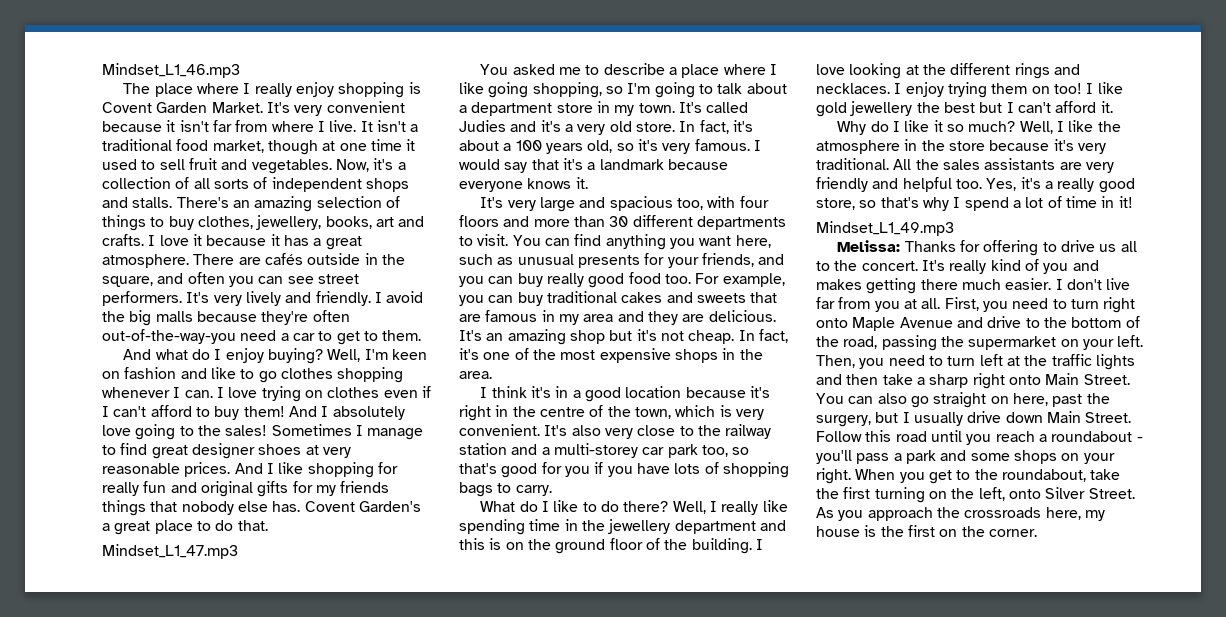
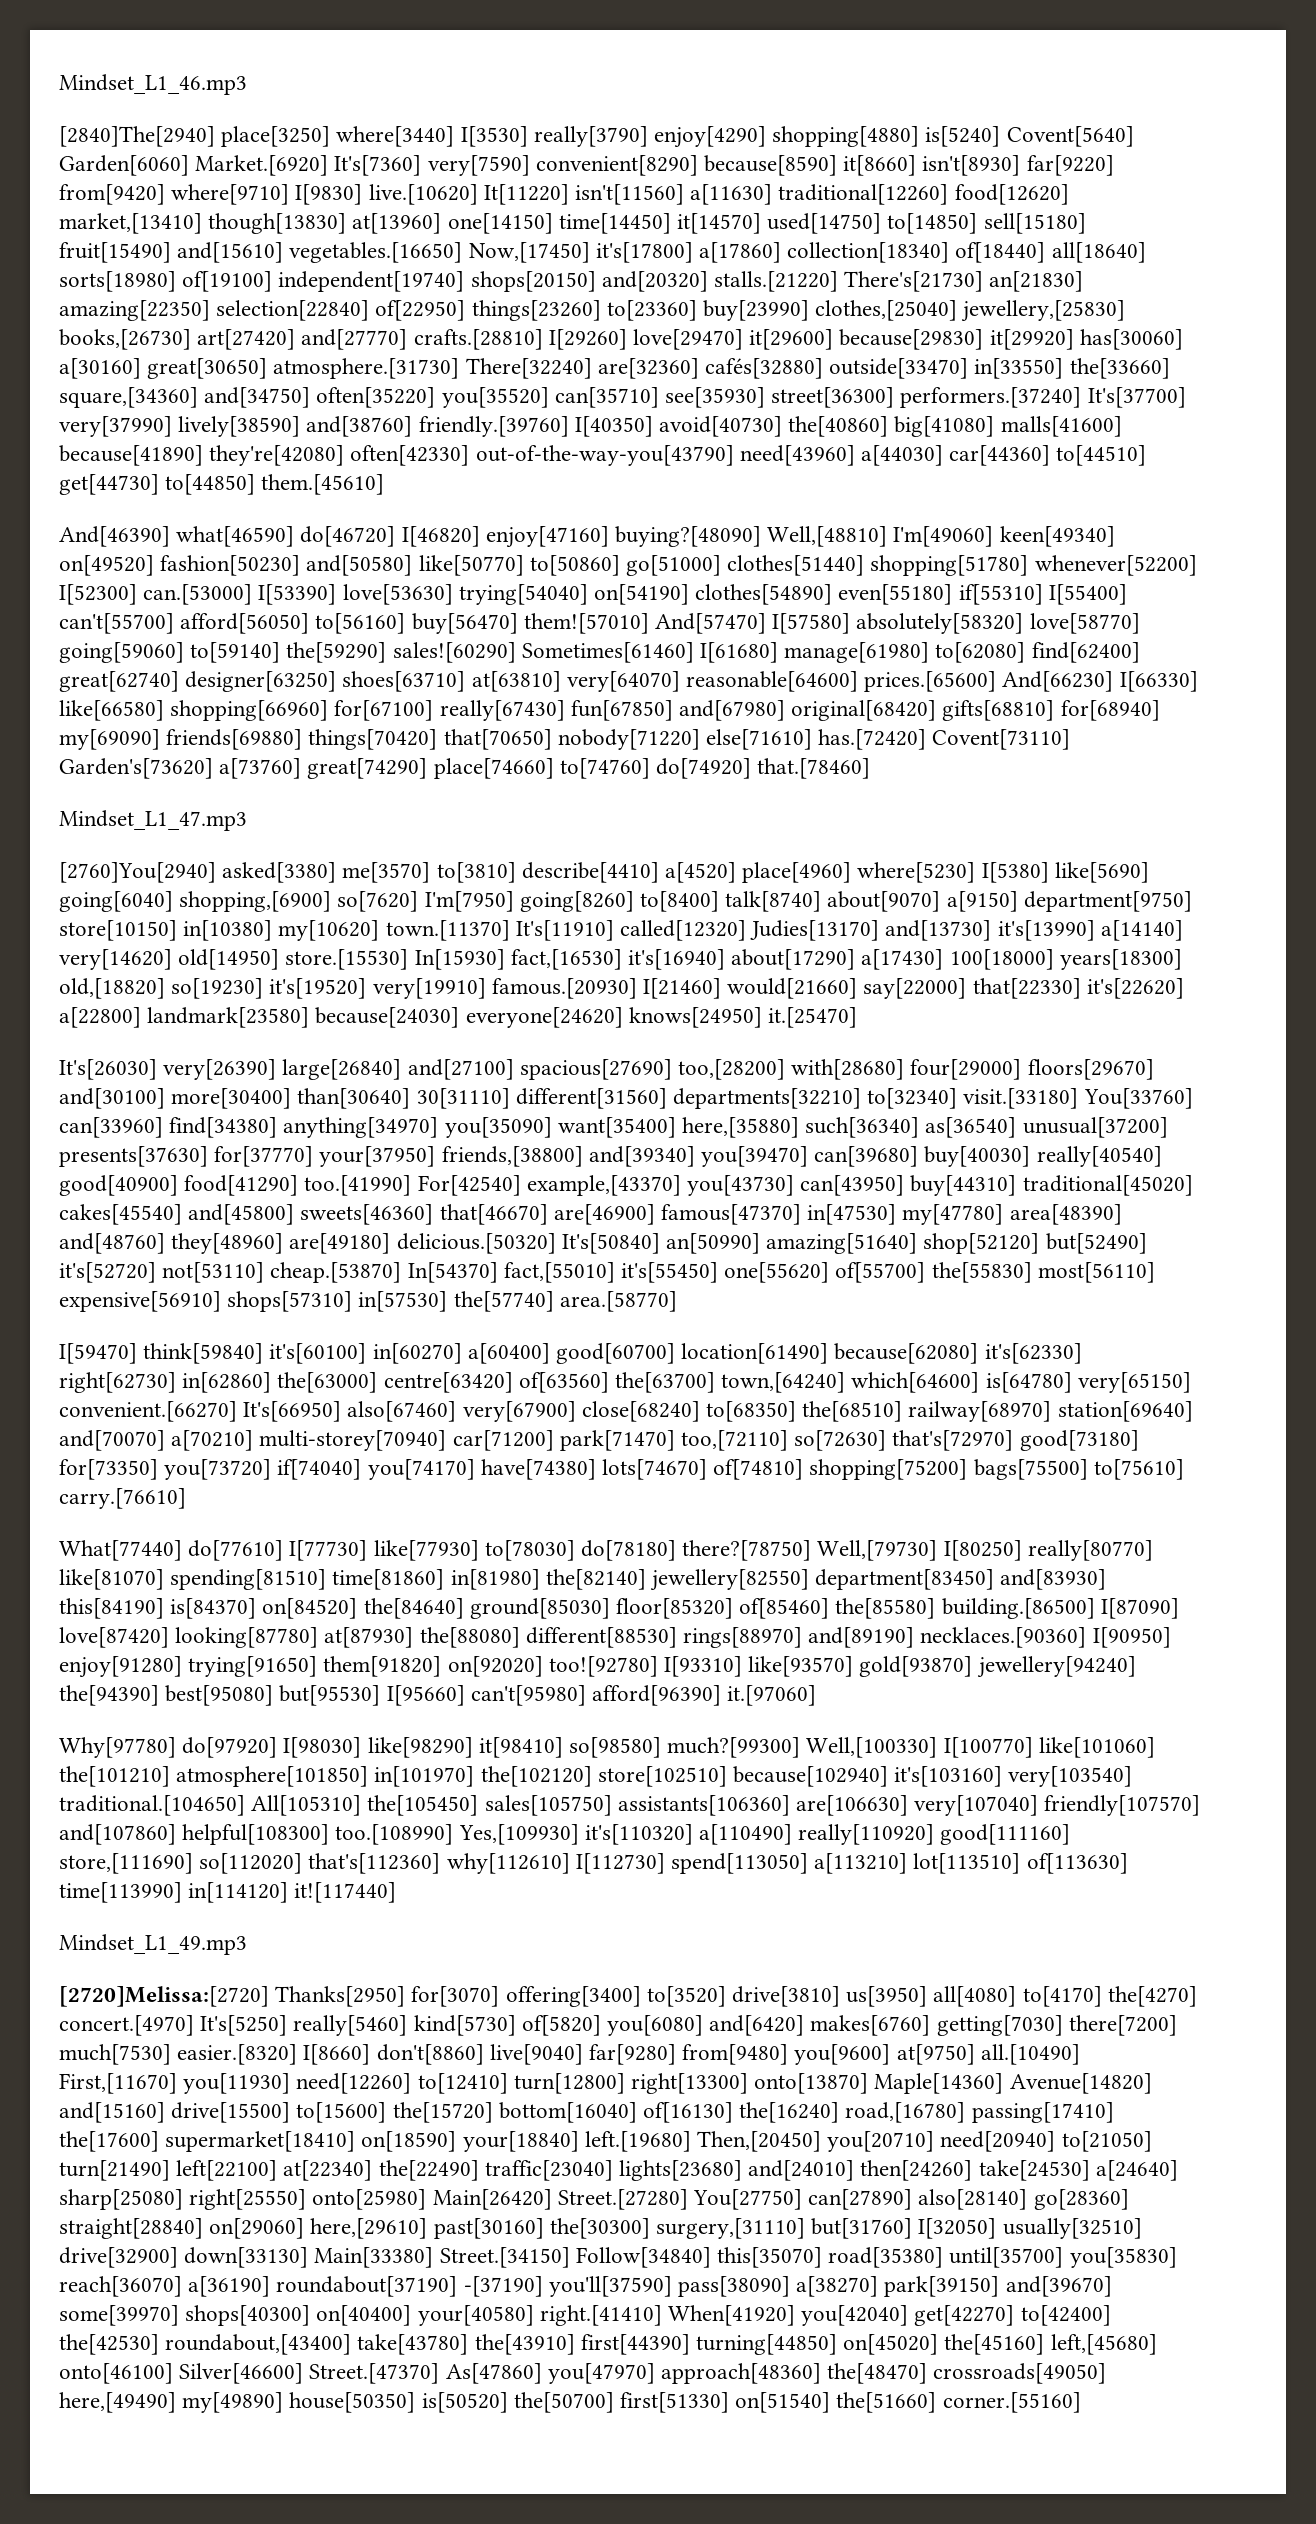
- The place where I really enjoy shopping is Covent Garden Market. It's very convenient because it isn't far from where I live. It isn't a traditional food market, though at one time it used to sell fruit and vegetables. Now, it's a collection of all sorts of independent shops and stalls. There's an amazing selection of things to buy clothes, jewellery, books, art and crafts. I love it because it has a great atmosphere. There are cafés outside in the square, and often you can see street performers. It's very lively and friendly. I avoid the big malls because they're often out-of-the-way-you need a car to get to them.
- And what do I enjoy buying? Well, I'm keen on fashion and like to go clothes shopping whenever I can. I love trying on clothes even if I can't afford to buy them! And I absolutely love going to the sales! Sometimes I manage to find great designer shoes at very reasonable prices. And I like shopping for really fun and original gifts for my friends things that nobody else has. Covent Garden's a great place to do that.
+ [2840]The[2940] place[3250] where[3440] I[3530] really[3790] enjoy[4290] shopping[4880] is[5240] Covent[5640] Garden[6060] Market.[6920] It's[7360] very[7590] convenient[8290] because[8590] it[8660] isn't[8930] far[9220] from[9420] where[9710] I[9830] live.[10620] It[11220] isn't[11560] a[11630] traditional[12260] food[12620] market,[13410] though[13830] at[13960] one[14150] time[14450] it[14570] used[14750] to[14850] sell[15180] fruit[15490] and[15610] vegetables.[16650] Now,[17450] it's[17800] a[17860] collection[18340] of[18440] all[18640] sorts[18980] of[19100] independent[19740] shops[20150] and[20320] stalls.[21220] There's[21730] an[21830] amazing[22350] selection[22840] of[22950] things[23260] to[23360] buy[23990] clothes,[25040] jewellery,[25830] books,[26730] art[27420] and[27770] crafts.[28810] I[29260] love[29470] it[29600] because[29830] it[29920] has[30060] a[30160] great[30650] atmosphere.[31730] There[32240] are[32360] cafés[32880] outside[33470] in[33550] the[33660] square,[34360] and[34750] often[35220] you[35520] can[35710] see[35930] street[36300] performers.[37240] It's[37700] very[37990] lively[38590] and[38760] friendly.[39760] I[40350] avoid[40730] the[40860] big[41080] malls[41600] because[41890] they're[42080] often[42330] out-of-the-way-you[43790] need[43960] a[44030] car[44360] to[44510] get[44730] to[44850] them.[45610]
+ And[46390] what[46590] do[46720] I[46820] enjoy[47160] buying?[48090] Well,[48810] I'm[49060] keen[49340] on[49520] fashion[50230] and[50580] like[50770] to[50860] go[51000] clothes[51440] shopping[51780] whenever[52200] I[52300] can.[53000] I[53390] love[53630] trying[54040] on[54190] clothes[54890] even[55180] if[55310] I[55400] can't[55700] afford[56050] to[56160] buy[56470] them![57010] And[57470] I[57580] absolutely[58320] love[58770] going[59060] to[59140] the[59290] sales![60290] Sometimes[61460] I[61680] manage[61980] to[62080] find[62400] great[62740] designer[63250] shoes[63710] at[63810] very[64070] reasonable[64600] prices.[65600] And[66230] I[66330] like[66580] shopping[66960] for[67100] really[67430] fun[67850] and[67980] original[68420] gifts[68810] for[68940] my[69090] friends[69880] things[70420] that[70650] nobody[71220] else[71610] has.[72420] Covent[73110] Garden's[73620] a[73760] great[74290] place[74660] to[74760] do[74920] that.[78460]
  Mindset_L1_47.mp3
- You asked me to describe a place where I like going shopping, so I'm going to talk about a department store in my town. It's called Judies and it's a very old store. In fact, it's about a 100 years old, so it's very famous. I would say that it's a landmark because everyone knows it.
- It's very large and spacious too, with four floors and more than 30 different departments to visit. You can find anything you want here, such as unusual presents for your friends, and you can buy really good food too. For example, you can buy traditional cakes and sweets that are famous in my area and they are delicious. It's an amazing shop but it's not cheap. In fact, it's one of the most expensive shops in the area.
- I think it's in a good location because it's right in the centre of the town, which is very convenient. It's also very close to the railway station and a multi-storey car park too, so that's good for you if you have lots of shopping bags to carry.
- What do I like to do there? Well, I really like spending time in the jewellery department and this is on the ground floor of the building. I love looking at the different rings and necklaces. I enjoy trying them on too! I like gold jewellery the best but I can't afford it.
- Why do I like it so much? Well, I like the atmosphere in the store because it's very traditional. All the sales assistants are very friendly and helpful too. Yes, it's a really good store, so that's why I spend a lot of time in it!
+ [2760]You[2940] asked[3380] me[3570] to[3810] describe[4410] a[4520] place[4960] where[5230] I[5380] like[5690] going[6040] shopping,[6900] so[7620] I'm[7950] going[8260] to[8400] talk[8740] about[9070] a[9150] department[9750] store[10150] in[10380] my[10620] town.[11370] It's[11910] called[12320] Judies[13170] and[13730] it's[13990] a[14140] very[14620] old[14950] store.[15530] In[15930] fact,[16530] it's[16940] about[17290] a[17430] 100[18000] years[18300] old,[18820] so[19230] it's[19520] very[19910] famous.[20930] I[21460] would[21660] say[22000] that[22330] it's[22620] a[22800] landmark[23580] because[24030] everyone[24620] knows[24950] it.[25470]
+ It's[26030] very[26390] large[26840] and[27100] spacious[27690] too,[28200] with[28680] four[29000] floors[29670] and[30100] more[30400] than[30640] 30[31110] different[31560] departments[32210] to[32340] visit.[33180] You[33760] can[33960] find[34380] anything[34970] you[35090] want[35400] here,[35880] such[36340] as[36540] unusual[37200] presents[37630] for[37770] your[37950] friends,[38800] and[39340] you[39470] can[39680] buy[40030] really[40540] good[40900] food[41290] too.[41990] For[42540] example,[43370] you[43730] can[43950] buy[44310] traditional[45020] cakes[45540] and[45800] sweets[46360] that[46670] are[46900] famous[47370] in[47530] my[47780] area[48390] and[48760] they[48960] are[49180] delicious.[50320] It's[50840] an[50990] amazing[51640] shop[52120] but[52490] it's[52720] not[53110] cheap.[53870] In[54370] fact,[55010] it's[55450] one[55620] of[55700] the[55830] most[56110] expensive[56910] shops[57310] in[57530] the[57740] area.[58770]
+ I[59470] think[59840] it's[60100] in[60270] a[60400] good[60700] location[61490] because[62080] it's[62330] right[62730] in[62860] the[63000] centre[63420] of[63560] the[63700] town,[64240] which[64600] is[64780] very[65150] convenient.[66270] It's[66950] also[67460] very[67900] close[68240] to[68350] the[68510] railway[68970] station[69640] and[70070] a[70210] multi-storey[70940] car[71200] park[71470] too,[72110] so[72630] that's[72970] good[73180] for[73350] you[73720] if[74040] you[74170] have[74380] lots[74670] of[74810] shopping[75200] bags[75500] to[75610] carry.[76610]
+ What[77440] do[77610] I[77730] like[77930] to[78030] do[78180] there?[78750] Well,[79730] I[80250] really[80770] like[81070] spending[81510] time[81860] in[81980] the[82140] jewellery[82550] department[83450] and[83930] this[84190] is[84370] on[84520] the[84640] ground[85030] floor[85320] of[85460] the[85580] building.[86500] I[87090] love[87420] looking[87780] at[87930] the[88080] different[88530] rings[88970] and[89190] necklaces.[90360] I[90950] enjoy[91280] trying[91650] them[91820] on[92020] too![92780] I[93310] like[93570] gold[93870] jewellery[94240] the[94390] best[95080] but[95530] I[95660] can't[95980] afford[96390] it.[97060]
+ Why[97780] do[97920] I[98030] like[98290] it[98410] so[98580] much?[99300] Well,[100330] I[100770] like[101060] the[101210] atmosphere[101850] in[101970] the[102120] store[102510] because[102940] it's[103160] very[103540] traditional.[104650] All[105310] the[105450] sales[105750] assistants[106360] are[106630] very[107040] friendly[107570] and[107860] helpful[108300] too.[108990] Yes,[109930] it's[110320] a[110490] really[110920] good[111160] store,[111690] so[112020] that's[112360] why[112610] I[112730] spend[113050] a[113210] lot[113510] of[113630] time[113990] in[114120] it![117440]
  Mindset_L1_49.mp3
- Melissa: Thanks for offering to drive us all to the concert. It's really kind of you and makes getting there much easier. I don't live far from you at all. First, you need to turn right onto Maple Avenue and drive to the bottom of the road, passing the supermarket on your left. Then, you need to turn left at the traffic lights and then take a sharp right onto Main Street. You can also go straight on here, past the surgery, but I usually drive down Main Street. Follow this road until you reach a roundabout - you'll pass a park and some shops on your right. When you get to the roundabout, take the first turning on the left, onto Silver Street. As you approach the crossroads here, my house is the first on the corner.
+ [2720]Melissa:[2720] Thanks[2950] for[3070] offering[3400] to[3520] drive[3810] us[3950] all[4080] to[4170] the[4270] concert.[4970] It's[5250] really[5460] kind[5730] of[5820] you[6080] and[6420] makes[6760] getting[7030] there[7200] much[7530] easier.[8320] I[8660] don't[8860] live[9040] far[9280] from[9480] you[9600] at[9750] all.[10490] First,[11670] you[11930] need[12260] to[12410] turn[12800] right[13300] onto[13870] Maple[14360] Avenue[14820] and[15160] drive[15500] to[15600] the[15720] bottom[16040] of[16130] the[16240] road,[16780] passing[17410] the[17600] supermarket[18410] on[18590] your[18840] left.[19680] Then,[20450] you[20710] need[20940] to[21050] turn[21490] left[22100] at[22340] the[22490] traffic[23040] lights[23680] and[24010] then[24260] take[24530] a[24640] sharp[25080] right[25550] onto[25980] Main[26420] Street.[27280] You[27750] can[27890] also[28140] go[28360] straight[28840] on[29060] here,[29610] past[30160] the[30300] surgery,[31110] but[31760] I[32050] usually[32510] drive[32900] down[33130] Main[33380] Street.[34150] Follow[34840] this[35070] road[35380] until[35700] you[35830] reach[36070] a[36190] roundabout[37190] -[37190] you'll[37590] pass[38090] a[38270] park[39150] and[39670] some[39970] shops[40300] on[40400] your[40580] right.[41410] When[41920] you[42040] get[42270] to[42400] the[42530] roundabout,[43400] take[43780] the[43910] first[44390] turning[44850] on[45020] the[45160] left,[45680] onto[46100] Silver[46600] Street.[47370] As[47860] you[47970] approach[48360] the[48470] crossroads[49050] here,[49490] my[49890] house[50350] is[50520] the[50700] first[51330] on[51540] the[51660] corner.[55160]

